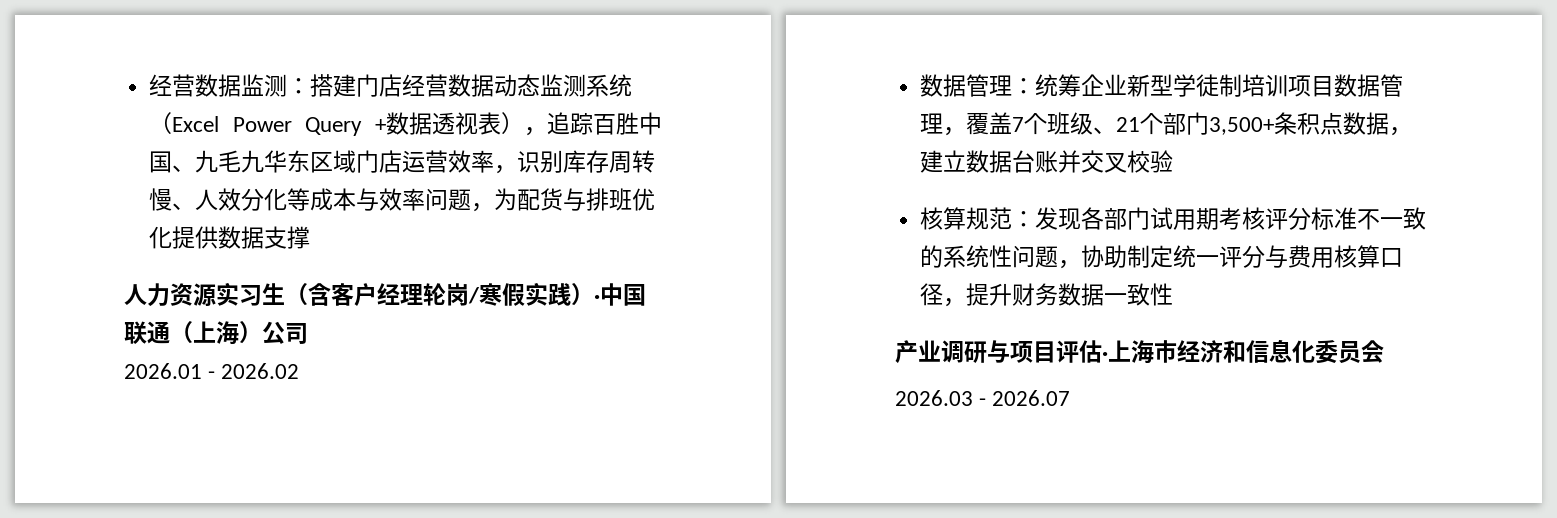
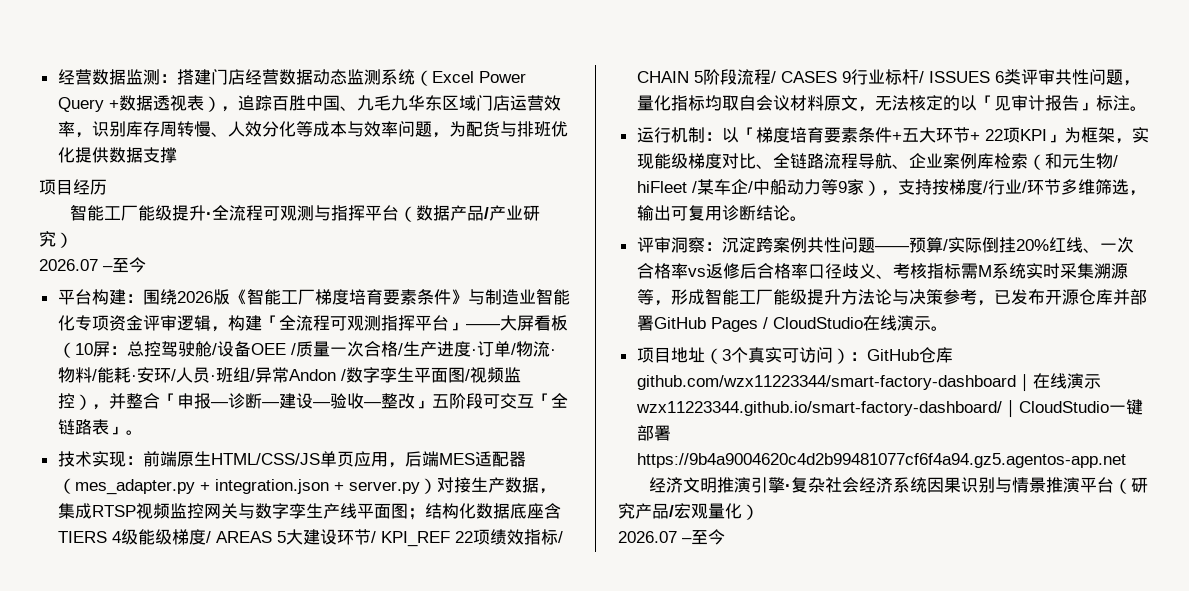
- 人力资源实习生（含客户经理轮岗/寒假实践）·中国联通（上海）公司
- 2026.01 - 2026.02
- 数据管理：统筹企业新型学徒制培训项目数据管理，覆盖7个班级、21个部门3,500+条积点数据，建立数据台账并交叉校验
- 核算规范：发现各部门试用期考核评分标准不一致的系统性问题，协助制定统一评分与费用核算口径，提升财务数据一致性
- 产业调研与项目评估·上海市经济和信息化委员会
- 2026.03 - 2026.07
+ 项目经历
+ 智能工厂能级提升·全流程可观测与指挥平台（数据产品/产业研究）
+ 2026.07 –至今
+ 平台构建：围绕2026版《智能工厂梯度培育要素条件》与制造业智能化专项资金评审逻辑，构建「全流程可观测指挥平台」——大屏看板（10屏：总控驾驶舱/设备OEE /质量一次合格/生产进度·订单/物流·物料/能耗·安环/人员·班组/异常Andon /数字孪生平面图/视频监控），并整合「申报—诊断—建设—验收—整改」五阶段可交互「全链路表」。
+ 技术实现：前端原生HTML/CSS/JS单页应用，后端MES适配器（mes_adapter.py + integration.json + server.py）对接生产数据，集成RTSP视频监控网关与数字孪生产线平面图；结构化数据底座含TIERS 4级能级梯度/ AREAS 5大建设环节/ KPI_REF 22项绩效指标/ CHAIN 5阶段流程/ CASES 9行业标杆/ ISSUES 6类评审共性问题，量化指标均取自会议材料原文，无法核定的以「见审计报告」标注。
+ 运行机制：以「梯度培育要素条件+五大环节+ 22项KPI」为框架，实现能级梯度对比、全链路流程导航、企业案例库检索（和元生物/ hiFleet /某车企/中船动力等9家），支持按梯度/行业/环节多维筛选，输出可复用诊断结论。
+ 评审洞察：沉淀跨案例共性问题——预算/实际倒挂20%红线、一次合格率vs返修后合格率口径歧义、考核指标需M系统实时采集溯源等，形成智能工厂能级提升方法论与决策参考，已发布开源仓库并部署GitHub Pages / CloudStudio在线演示。
+ 项目地址（3个真实可访问）：GitHub仓库github.com/wzx11223344/smart-factory-dashboard｜在线演示wzx11223344.github.io/smart-factory-dashboard/｜CloudStudio一键部署https://9b4a9004620c4d2b99481077cf6f4a94.gz5.agentos-app.net
+ 经济文明推演引擎·复杂社会经济系统因果识别与情景推演平台（研究产品/宏观量化）
+ 2026.07 –至今

